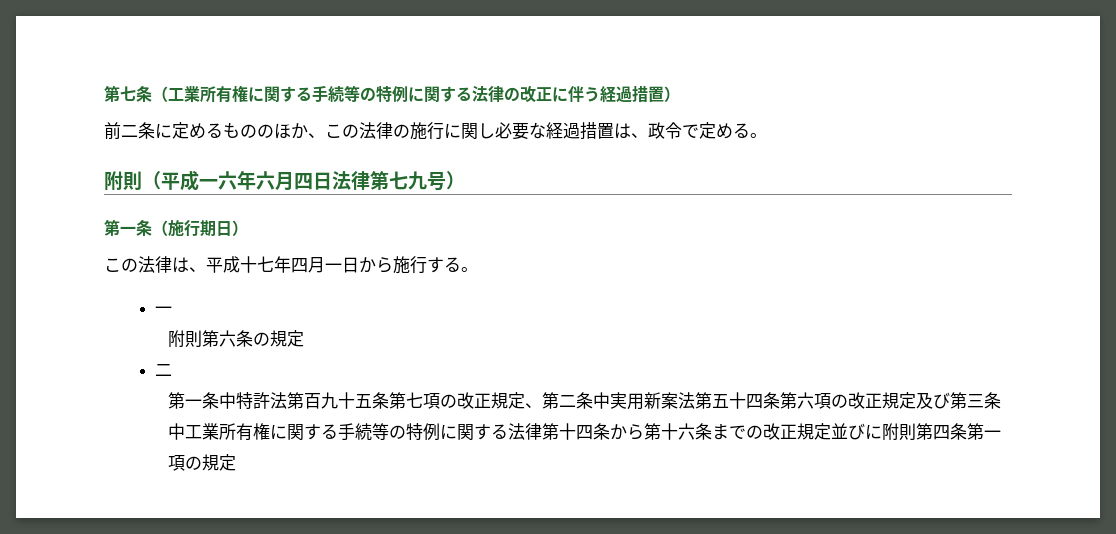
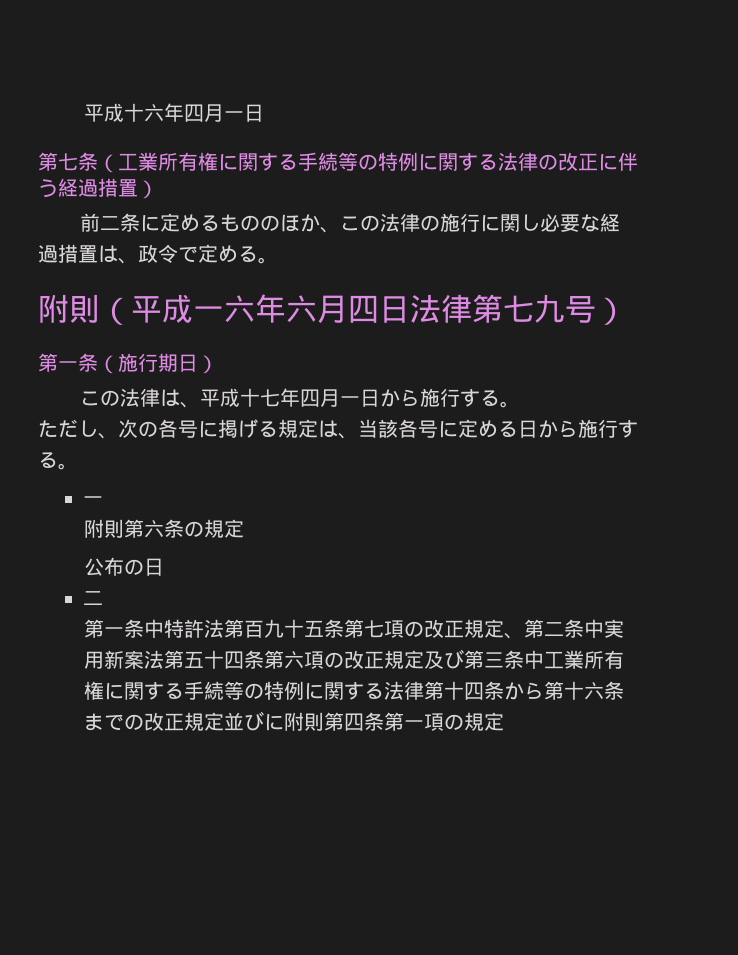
+ 平成十六年四月一日
+ ただし、次の各号に掲げる規定は、当該各号に定める日から施行する。
+ 公布の日

